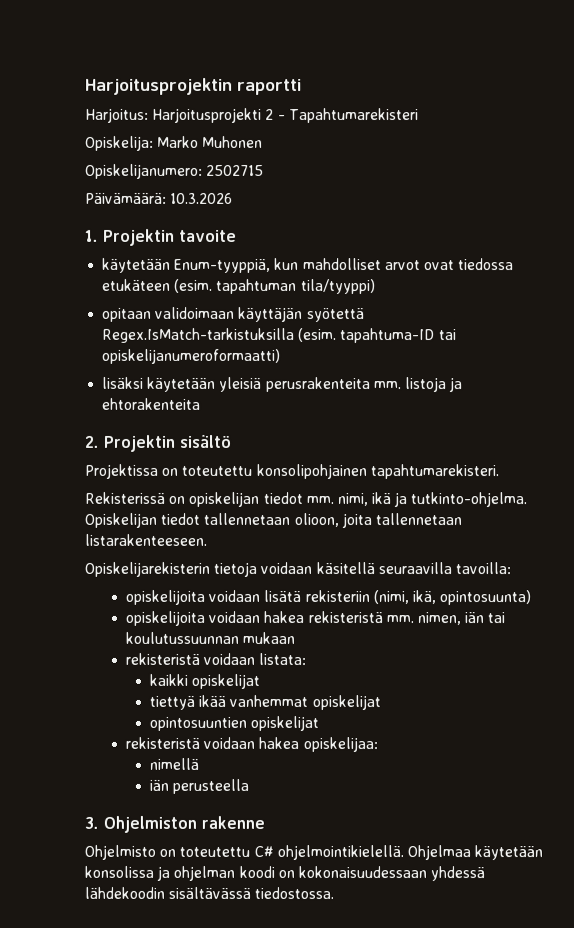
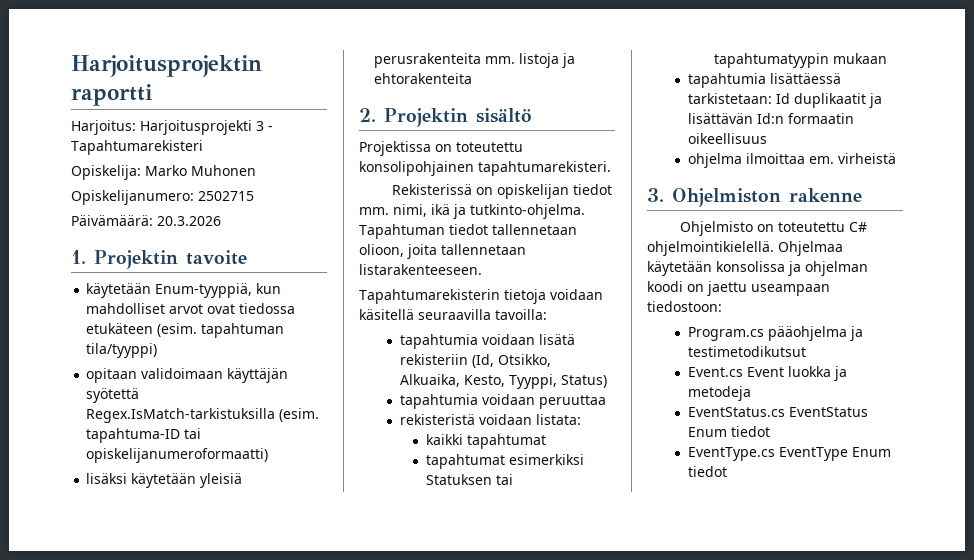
- Harjoitus: Harjoitusprojekti 2 - Tapahtumarekisteri
+ Harjoitus: Harjoitusprojekti 3 - Tapahtumarekisteri
- Päivämäärä: 10.3.2026
+ Päivämäärä: 20.3.2026
- Opiskelijan tiedot tallennetaan olioon, joita tallennetaan listarakenteeseen.
+ Tapahtuman tiedot tallennetaan olioon, joita tallennetaan listarakenteeseen.
- Opiskelijarekisterin tietoja voidaan käsitellä seuraavilla tavoilla:
+ Tapahtumarekisterin tietoja voidaan käsitellä seuraavilla tavoilla:
- opiskelijoita voidaan lisätä rekisteriin (nimi, ikä, opintosuunta)
- opiskelijoita voidaan hakea rekisteristä mm. nimen, iän tai koulutussuunnan mukaan
+ tapahtumia voidaan lisätä rekisteriin (Id, Otsikko, Alkuaika, Kesto, Tyyppi, Status)
+ tapahtumia voidaan peruuttaa
  rekisteristä voidaan listata:
- kaikki opiskelijat
- tiettyä ikää vanhemmat opiskelijat
- opintosuuntien opiskelijat
- rekisteristä voidaan hakea opiskelijaa:
- nimellä
- iän perusteella
+ kaikki tapahtumat
+ tapahtumat esimerkiksi Statuksen tai tapahtumatyypin mukaan
+ tapahtumia lisättäessä tarkistetaan: Id duplikaatit ja lisättävän Id:n formaatin oikeellisuus
+ ohjelma ilmoittaa em. virheistä
- Ohjelmaa käytetään konsolissa ja ohjelman koodi on kokonaisuudessaan yhdessä lähdekoodin sisältävässä tiedostossa.
+ Ohjelmaa käytetään konsolissa ja ohjelman koodi on jaettu useampaan tiedostoon:
+ Program.cs pääohjelma ja testimetodikutsut
+ Event.cs Event luokka ja metodeja
+ EventStatus.cs EventStatus Enum tiedot
+ EventType.cs EventType Enum tiedot

